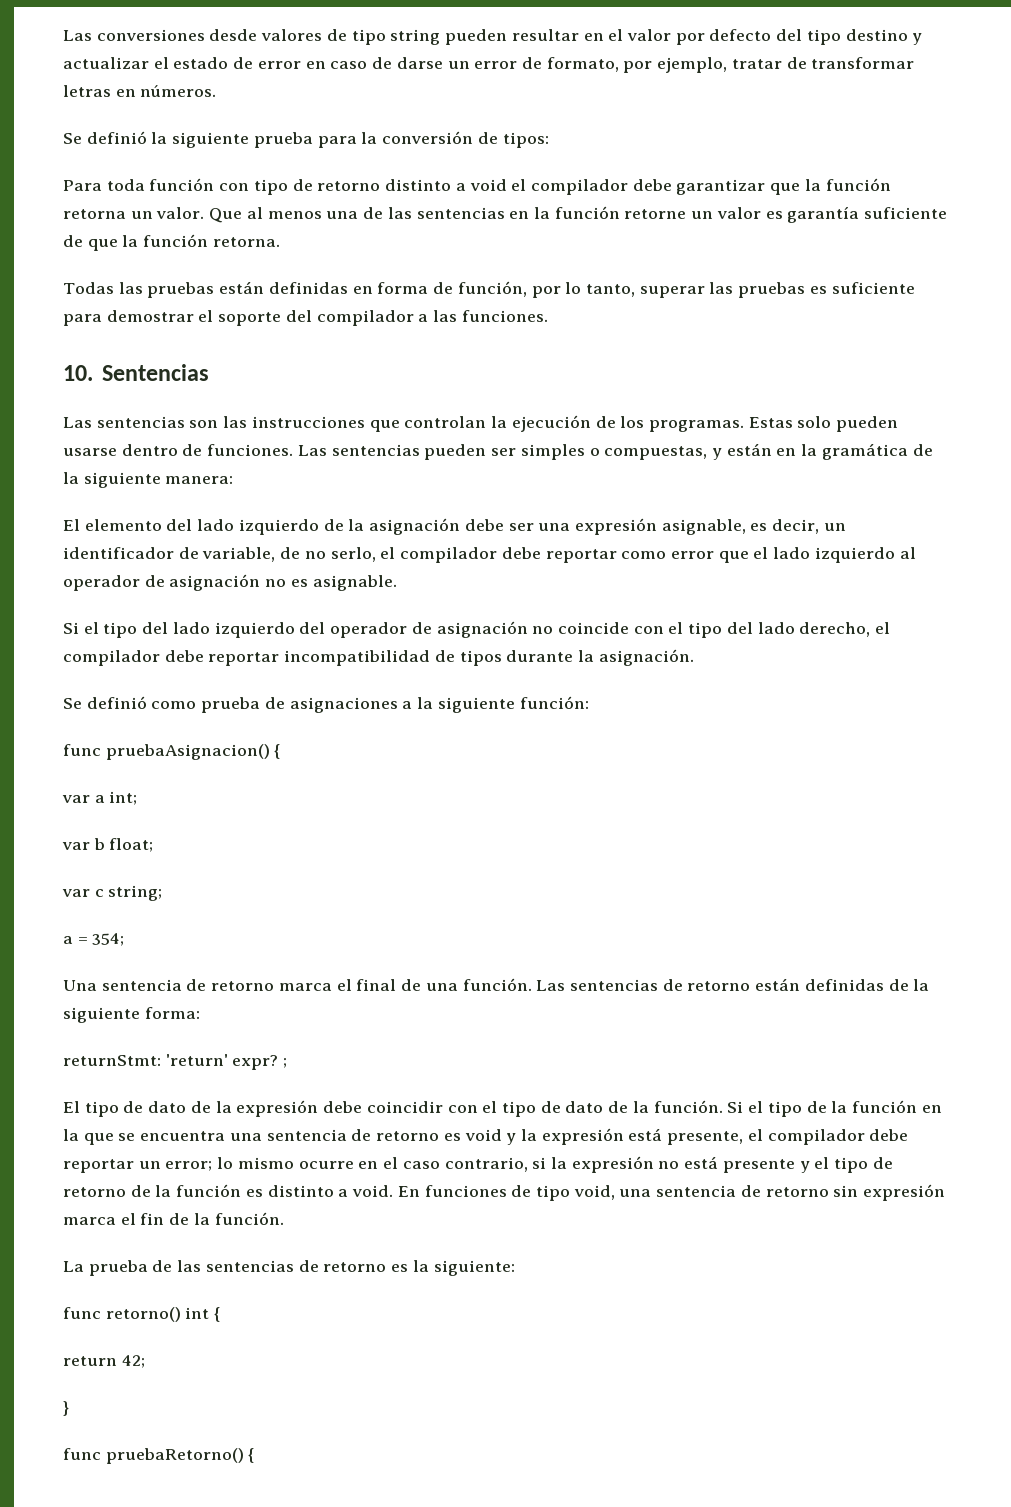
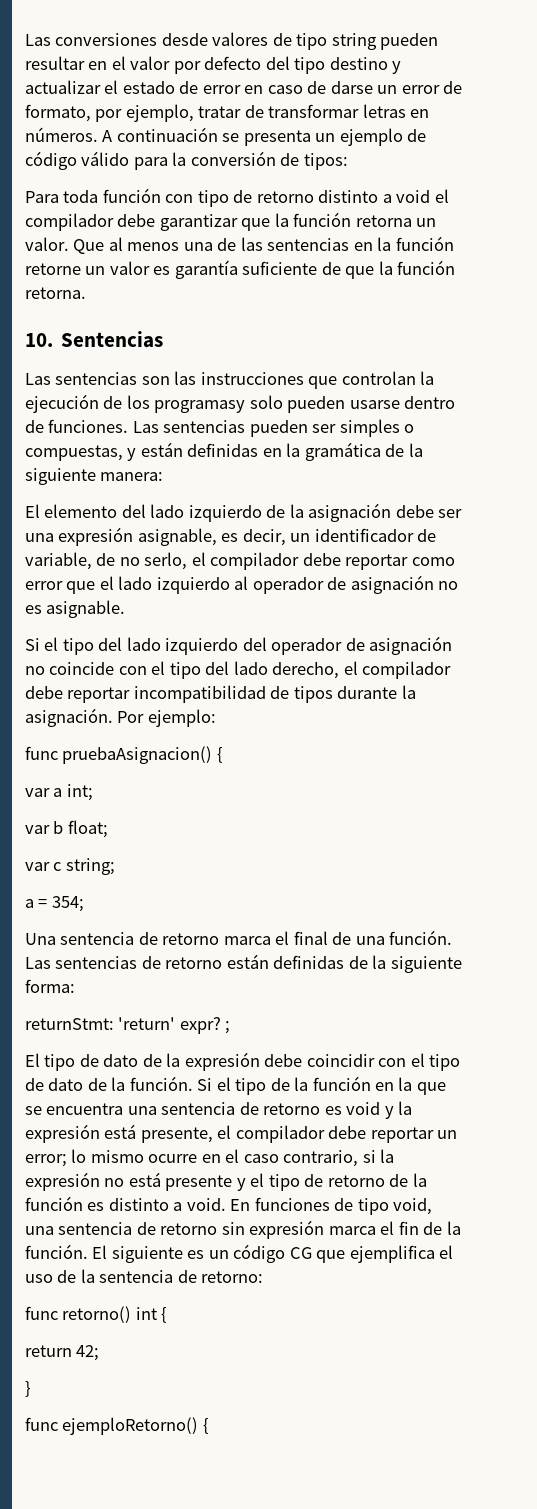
- Las conversiones desde valores de tipo string pueden resultar en el valor por defecto del tipo destino y actualizar el estado de error en caso de darse un error de formato, por ejemplo, tratar de transformar letras en números.
- Se definió la siguiente prueba para la conversión de tipos:
+ Las conversiones desde valores de tipo string pueden resultar en el valor por defecto del tipo destino y actualizar el estado de error en caso de darse un error de formato, por ejemplo, tratar de transformar letras en números. A continuación se presenta un ejemplo de código válido para la conversión de tipos:
- Todas las pruebas están definidas en forma de función, por lo tanto, superar las pruebas es suficiente para demostrar el soporte del compilador a las funciones.
- Las sentencias son las instrucciones que controlan la ejecución de los programas. Estas solo pueden usarse dentro de funciones.
+ Las sentencias son las instrucciones que controlan la ejecución de los programasy solo pueden usarse dentro de funciones.
- Las sentencias pueden ser simples o compuestas, y están en la gramática de la siguiente manera:
+ Las sentencias pueden ser simples o compuestas, y están definidas en la gramática de la siguiente manera:
- Si el tipo del lado izquierdo del operador de asignación no coincide con el tipo del lado derecho, el compilador debe reportar incompatibilidad de tipos durante la asignación.
- Se definió como prueba de asignaciones a la siguiente función:
+ Si el tipo del lado izquierdo del operador de asignación no coincide con el tipo del lado derecho, el compilador debe reportar incompatibilidad de tipos durante la asignación. Por ejemplo:
- En funciones de tipo void, una sentencia de retorno sin expresión marca el fin de la función.
- La prueba de las sentencias de retorno es la siguiente:
+ En funciones de tipo void, una sentencia de retorno sin expresión marca el fin de la función. El siguiente es un código CG que ejemplifica el uso de la sentencia de retorno:
- func pruebaRetorno() {
+ func ejemploRetorno() {

